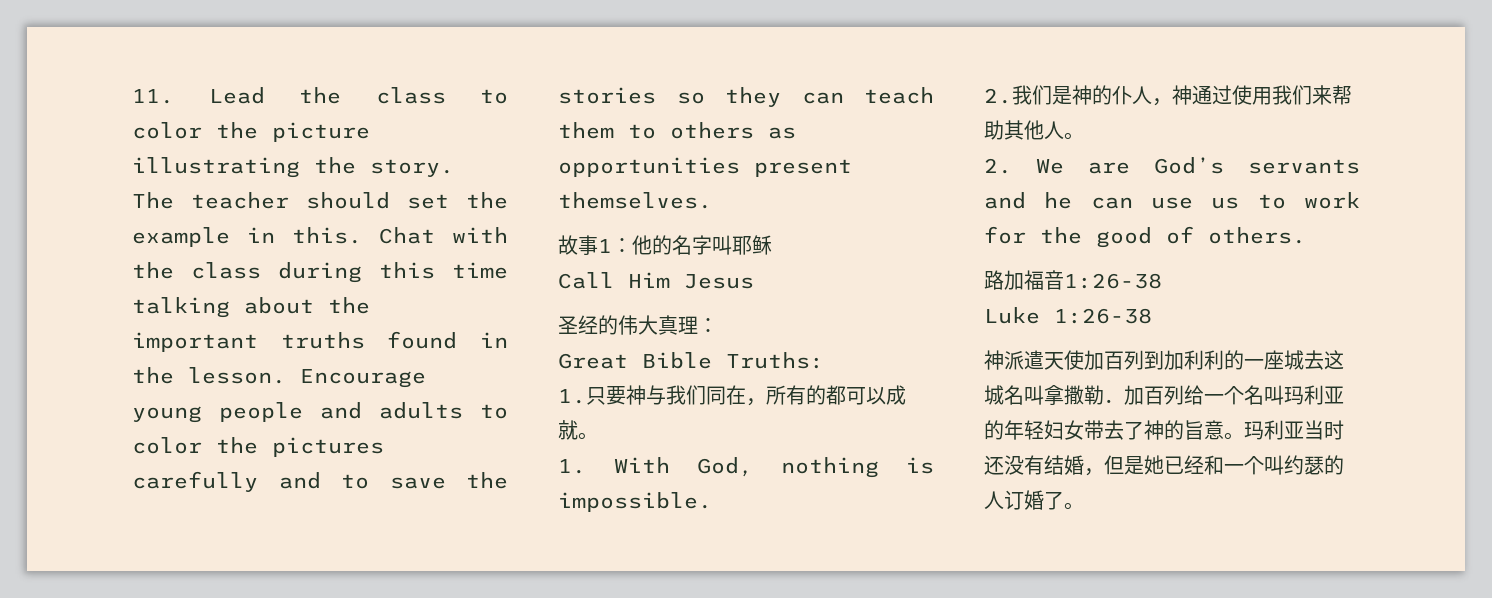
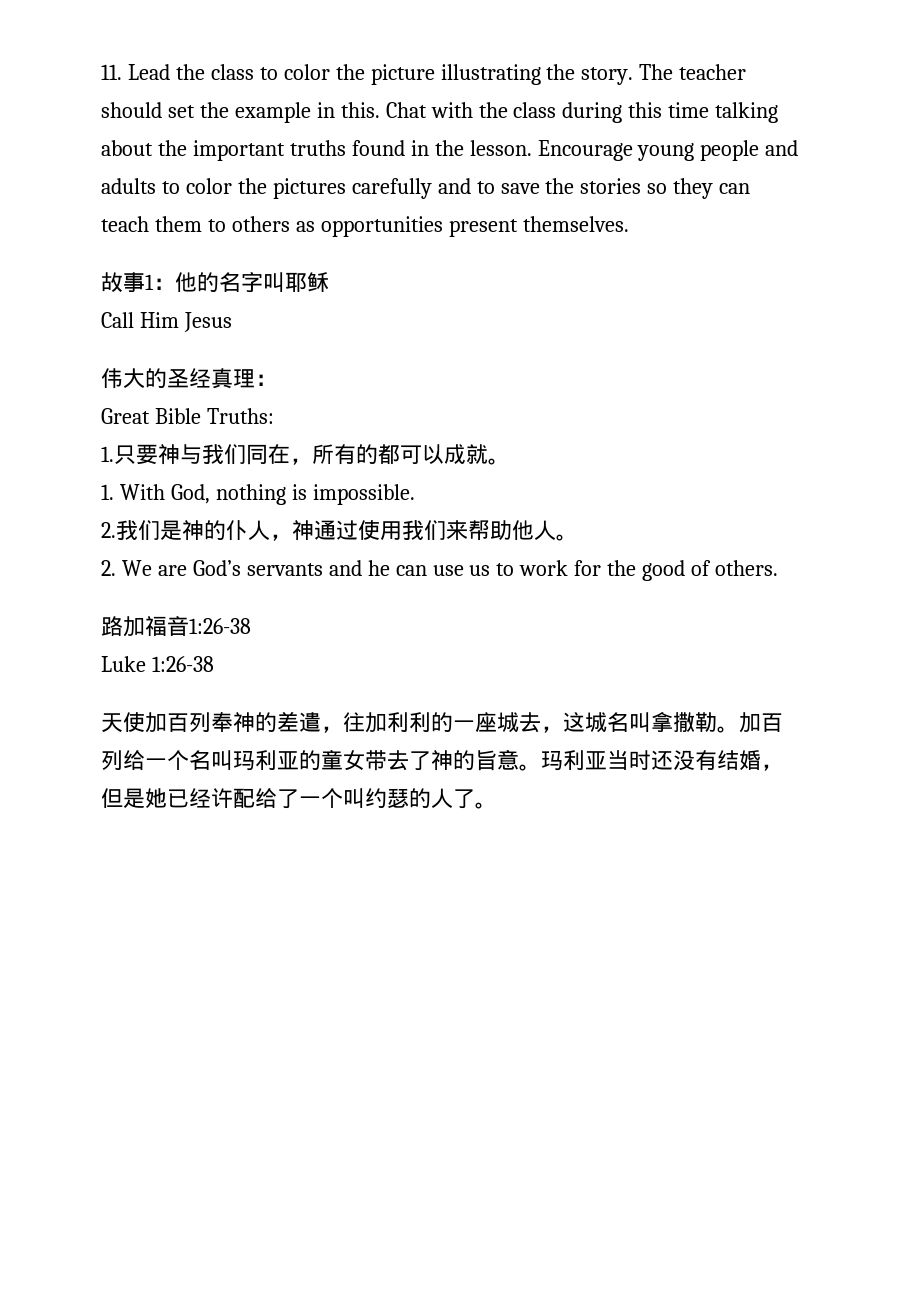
- 圣经的伟大真理：
+ 伟大的圣经真理：
- 2.我们是神的仆人，神通过使用我们来帮助其他人。
+ 2.我们是神的仆人，神通过使用我们来帮助他人。
- 神派遣天使加百列到加利利的一座城去这城名叫拿撒勒．加百列给一个名叫玛利亚的年轻妇女带去了神的旨意。
+ 天使加百列奉神的差遣，往加利利的一座城去，这城名叫拿撒勒。加百列给一个名叫玛利亚的童女带去了神的旨意。
- 玛利亚当时还没有结婚，但是她已经和一个叫约瑟的人订婚了。
+ 玛利亚当时还没有结婚，但是她已经许配给了一个叫约瑟的人了。

